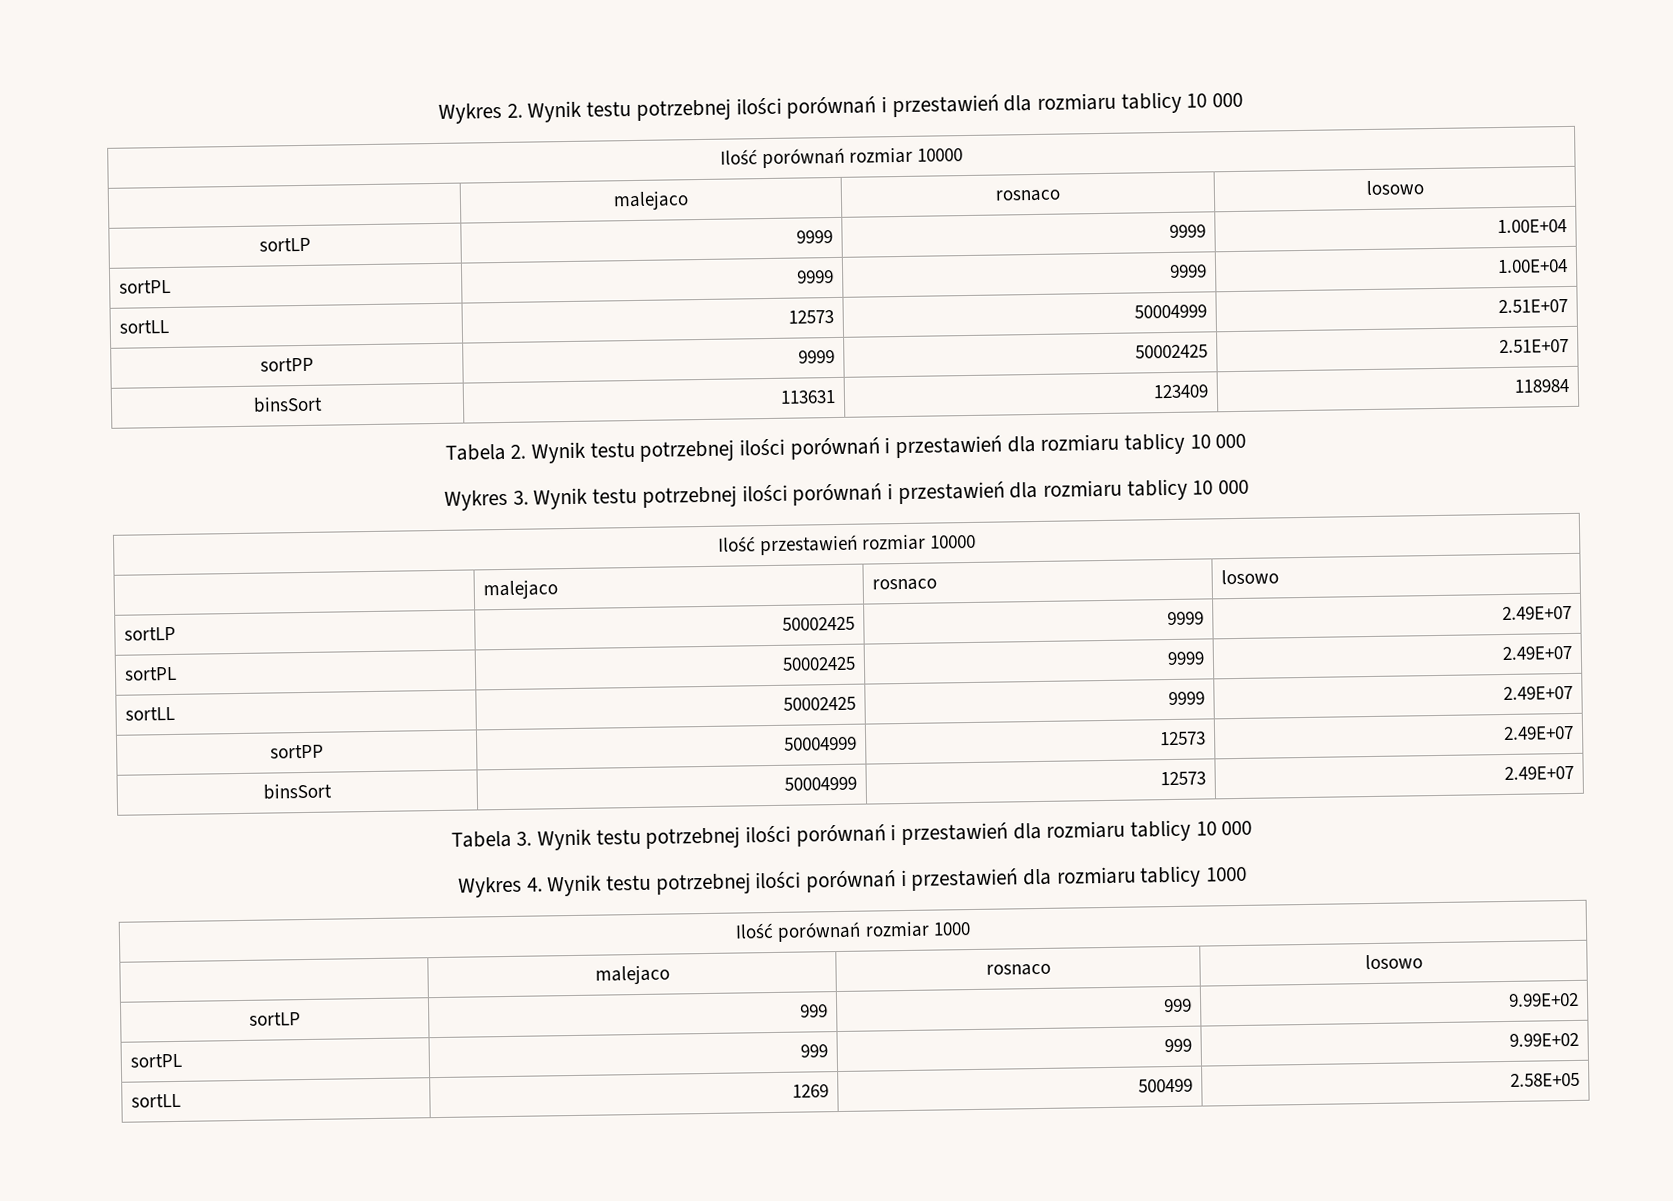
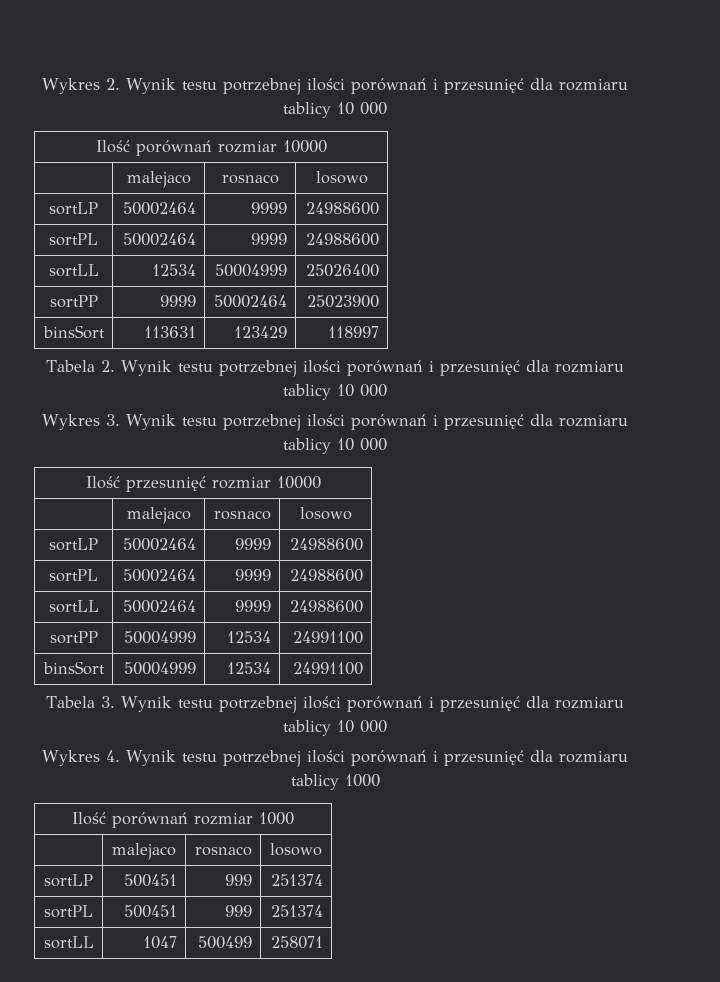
- Wykres 2. Wynik testu potrzebnej ilości porównań i przestawień dla rozmiaru tablicy 10 000
+ Wykres 2. Wynik testu potrzebnej ilości porównań i przesunięć dla rozmiaru tablicy 10 000
  Ilość porównań rozmiar 10000
  | malejaco | rosnaco | losowo
- sortLP | 9999 | 9999 | 1.00E+04
- sortPL | 9999 | 9999 | 1.00E+04
- sortLL | 12573 | 50004999 | 2.51E+07
+ sortLP | 50002464 | 9999 | 24988600
+ sortPL | 50002464 | 9999 | 24988600
+ sortLL | 12534 | 50004999 | 25026400
- sortPP | 9999 | 50002425 | 2.51E+07
+ sortPP | 9999 | 50002464 | 25023900
- binsSort | 113631 | 123409 | 118984
+ binsSort | 113631 | 123429 | 118997
- Tabela 2. Wynik testu potrzebnej ilości porównań i przestawień dla rozmiaru tablicy 10 000
+ Tabela 2. Wynik testu potrzebnej ilości porównań i przesunięć dla rozmiaru tablicy 10 000
- Wykres 3. Wynik testu potrzebnej ilości porównań i przestawień dla rozmiaru tablicy 10 000
- Ilość przestawień rozmiar 10000
+ Wykres 3. Wynik testu potrzebnej ilości porównań i przesunięć dla rozmiaru tablicy 10 000
+ Ilość przesunięć rozmiar 10000
  | malejaco | rosnaco | losowo
- sortLP | 50002425 | 9999 | 2.49E+07
- sortPL | 50002425 | 9999 | 2.49E+07
- sortLL | 50002425 | 9999 | 2.49E+07
+ sortLP | 50002464 | 9999 | 24988600
+ sortPL | 50002464 | 9999 | 24988600
+ sortLL | 50002464 | 9999 | 24988600
- sortPP | 50004999 | 12573 | 2.49E+07
+ sortPP | 50004999 | 12534 | 24991100
- binsSort | 50004999 | 12573 | 2.49E+07
+ binsSort | 50004999 | 12534 | 24991100
- Tabela 3. Wynik testu potrzebnej ilości porównań i przestawień dla rozmiaru tablicy 10 000
+ Tabela 3. Wynik testu potrzebnej ilości porównań i przesunięć dla rozmiaru tablicy 10 000
- Wykres 4. Wynik testu potrzebnej ilości porównań i przestawień dla rozmiaru tablicy 1000
+ Wykres 4. Wynik testu potrzebnej ilości porównań i przesunięć dla rozmiaru tablicy 1000
- sortLP | 999 | 999 | 9.99E+02
- sortPL | 999 | 999 | 9.99E+02
- sortLL | 1269 | 500499 | 2.58E+05
+ sortLP | 500451 | 999 | 251374
+ sortPL | 500451 | 999 | 251374
+ sortLL | 1047 | 500499 | 258071

